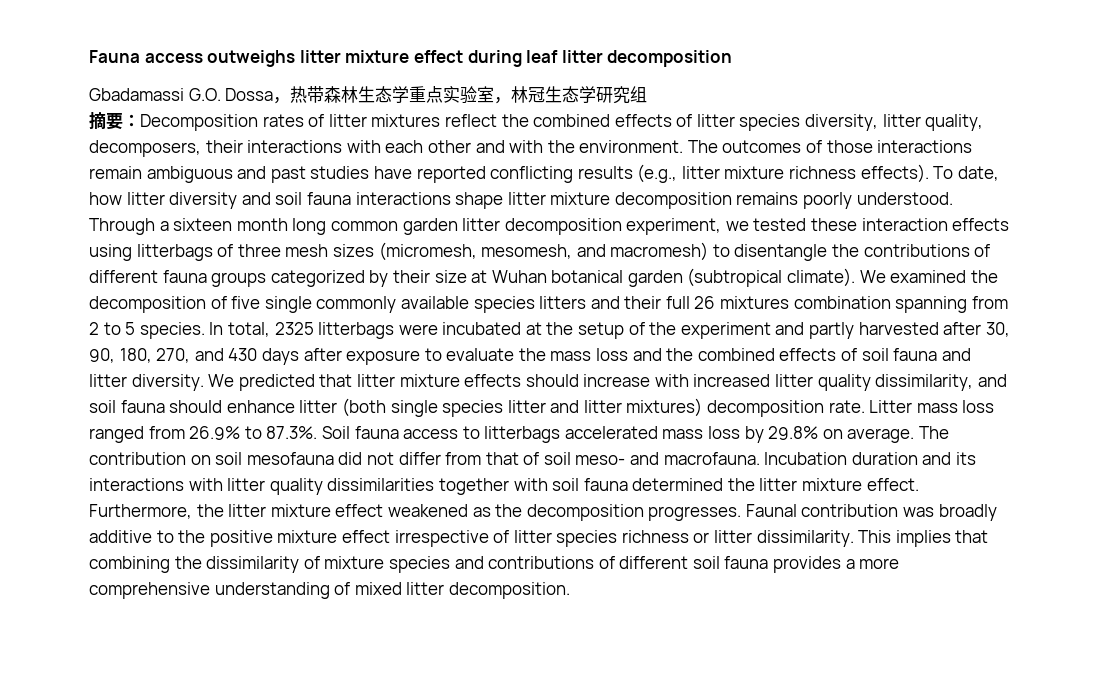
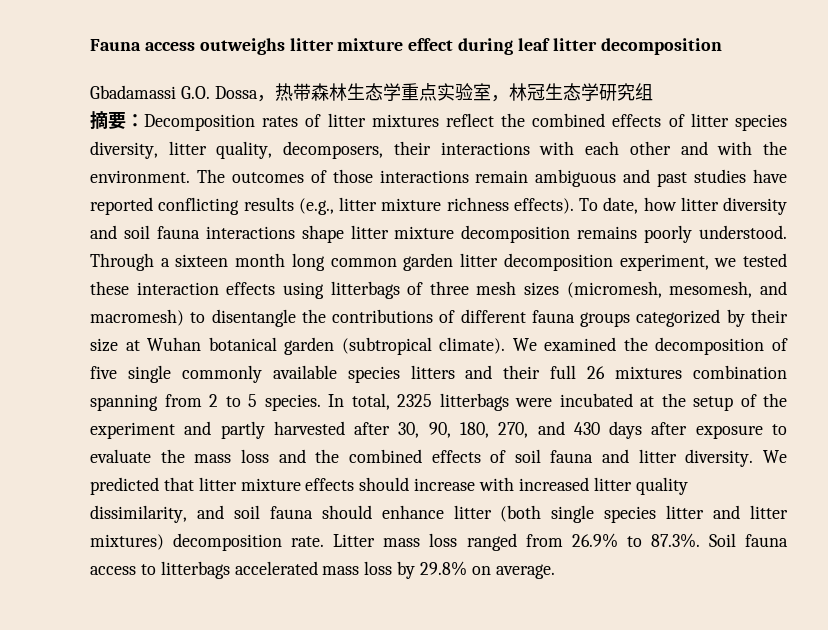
- The contribution on soil mesofauna did not differ from that of soil meso- and macrofauna. Incubation duration and its interactions with litter quality dissimilarities together with soil fauna determined the litter mixture effect. Furthermore, the litter mixture effect weakened as the decomposition progresses. Faunal contribution was broadly additive to the positive mixture effect irrespective of litter species richness or litter dissimilarity. This implies that combining the dissimilarity of mixture species and contributions of different soil fauna provides a more comprehensive understanding of mixed litter decomposition.

